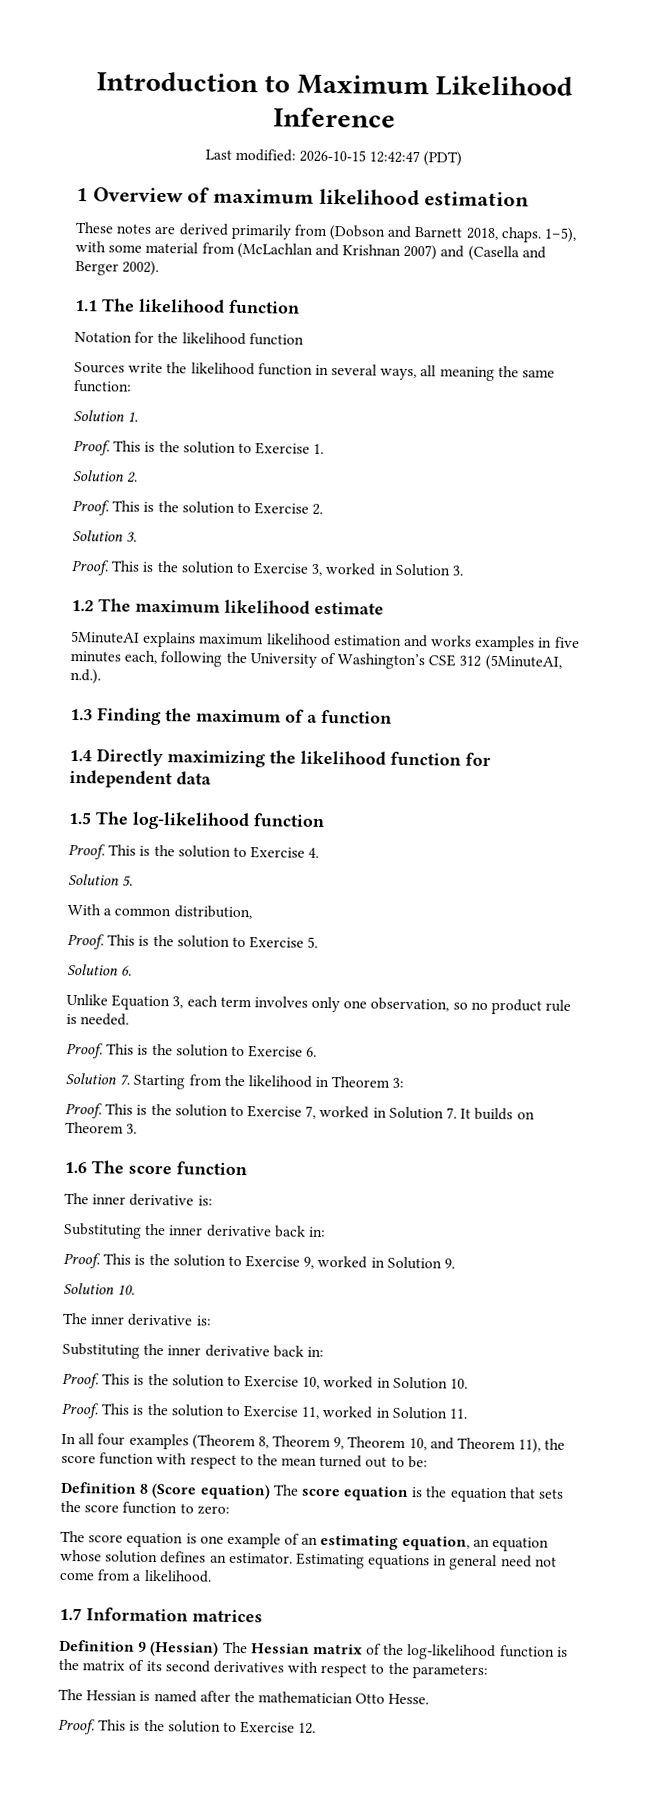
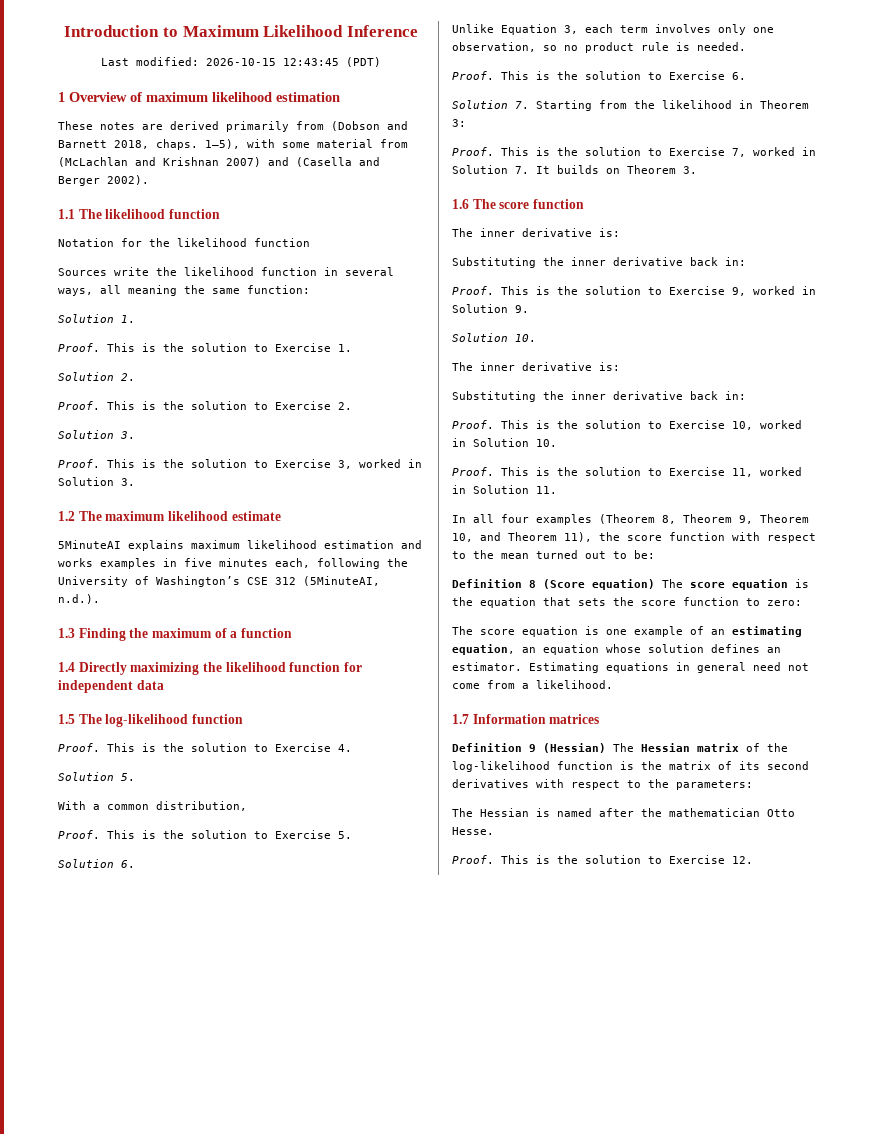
- Last modified: 2026-10-15 12:42:47 (PDT)
+ Last modified: 2026-10-15 12:43:45 (PDT)

